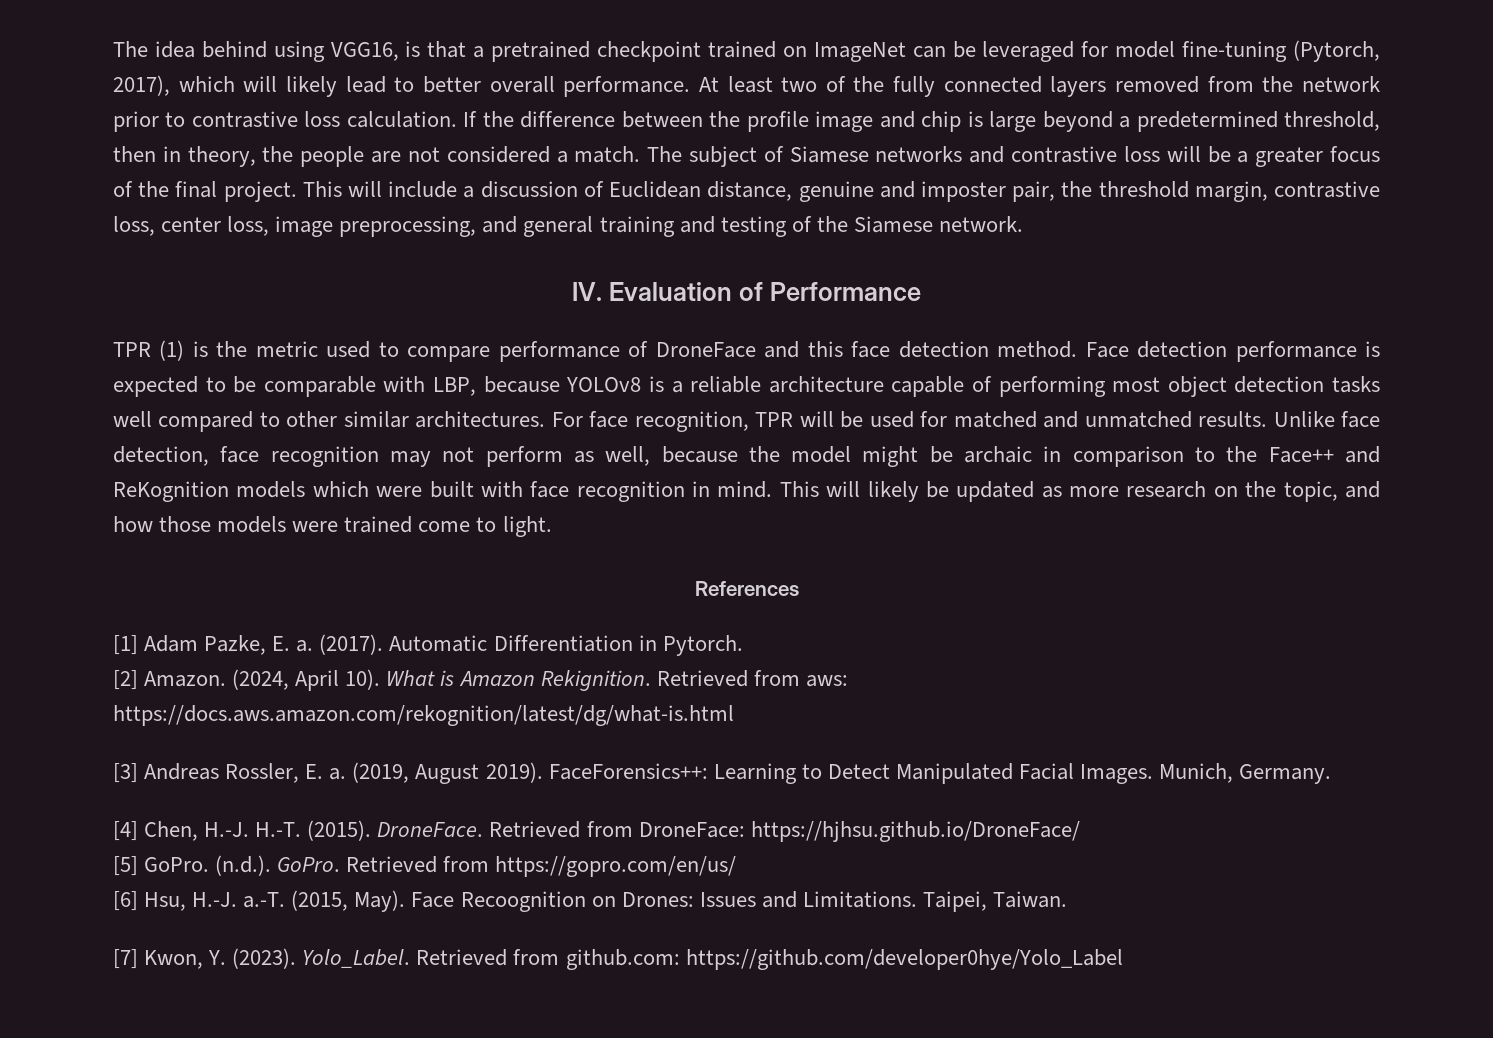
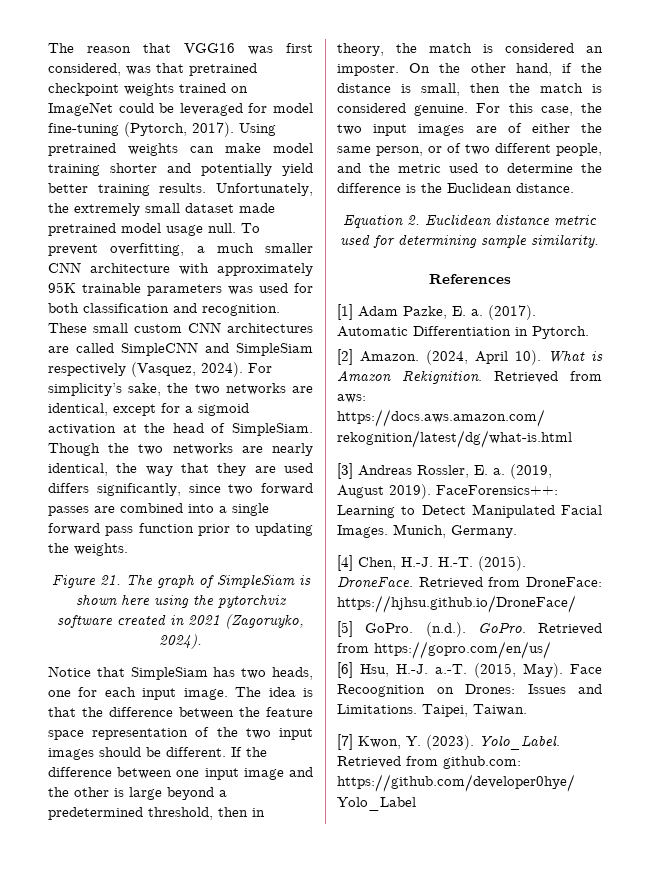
- The idea behind using VGG16, is that a pretrained checkpoint trained on ImageNet can be leveraged for model fine-tuning (Pytorch, 2017), which will likely lead to better overall performance. At least two of the fully connected layers removed from the network prior to contrastive loss calculation. If the difference between the profile image and chip is large beyond a predetermined threshold, then in theory, the people are not considered a match. The subject of Siamese networks and contrastive loss will be a greater focus of the final project. This will include a discussion of Euclidean distance, genuine and imposter pair, the threshold margin, contrastive loss, center loss, image preprocessing, and general training and testing of the Siamese network.
- IV. Evaluation of Performance
- TPR (1) is the metric used to compare performance of DroneFace and this face detection method. Face detection performance is expected to be comparable with LBP, because YOLOv8 is a reliable architecture capable of performing most object detection tasks well compared to other similar architectures. For face recognition, TPR will be used for matched and unmatched results. Unlike face detection, face recognition may not perform as well, because the model might be archaic in comparison to the Face++ and ReKognition models which were built with face recognition in mind. This will likely be updated as more research on the topic, and how those models were trained come to light.
+ The reason that VGG16 was first considered, was that pretrained checkpoint weights trained on ImageNet could be leveraged for model fine-tuning (Pytorch, 2017). Using pretrained weights can make model training shorter and potentially yield better training results. Unfortunately, the extremely small dataset made pretrained model usage null. To prevent overfitting, a much smaller CNN architecture with approximately 95K trainable parameters was used for both classification and recognition. These small custom CNN architectures are called SimpleCNN and SimpleSiam respectively (Vasquez, 2024). For simplicity’s sake, the two networks are identical, except for a sigmoid activation at the head of SimpleSiam. Though the two networks are nearly identical, the way that they are used differs significantly, since two forward passes are combined into a single forward pass function prior to updating the weights.
+ Figure 21. The graph of SimpleSiam is shown here using the pytorchviz software created in 2021 (Zagoruyko, 2024).
+ Notice that SimpleSiam has two heads, one for each input image. The idea is that the difference between the feature space representation of the two input images should be different. If the difference between one input image and the other is large beyond a predetermined threshold, then in theory, the match is considered an imposter. On the other hand, if the distance is small, then the match is considered genuine. For this case, the two input images are of either the same person, or of two different people, and the metric used to determine the difference is the Euclidean distance.
+ Equation 2. Euclidean distance metric used for determining sample similarity.

